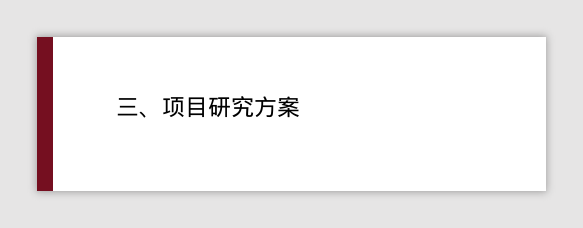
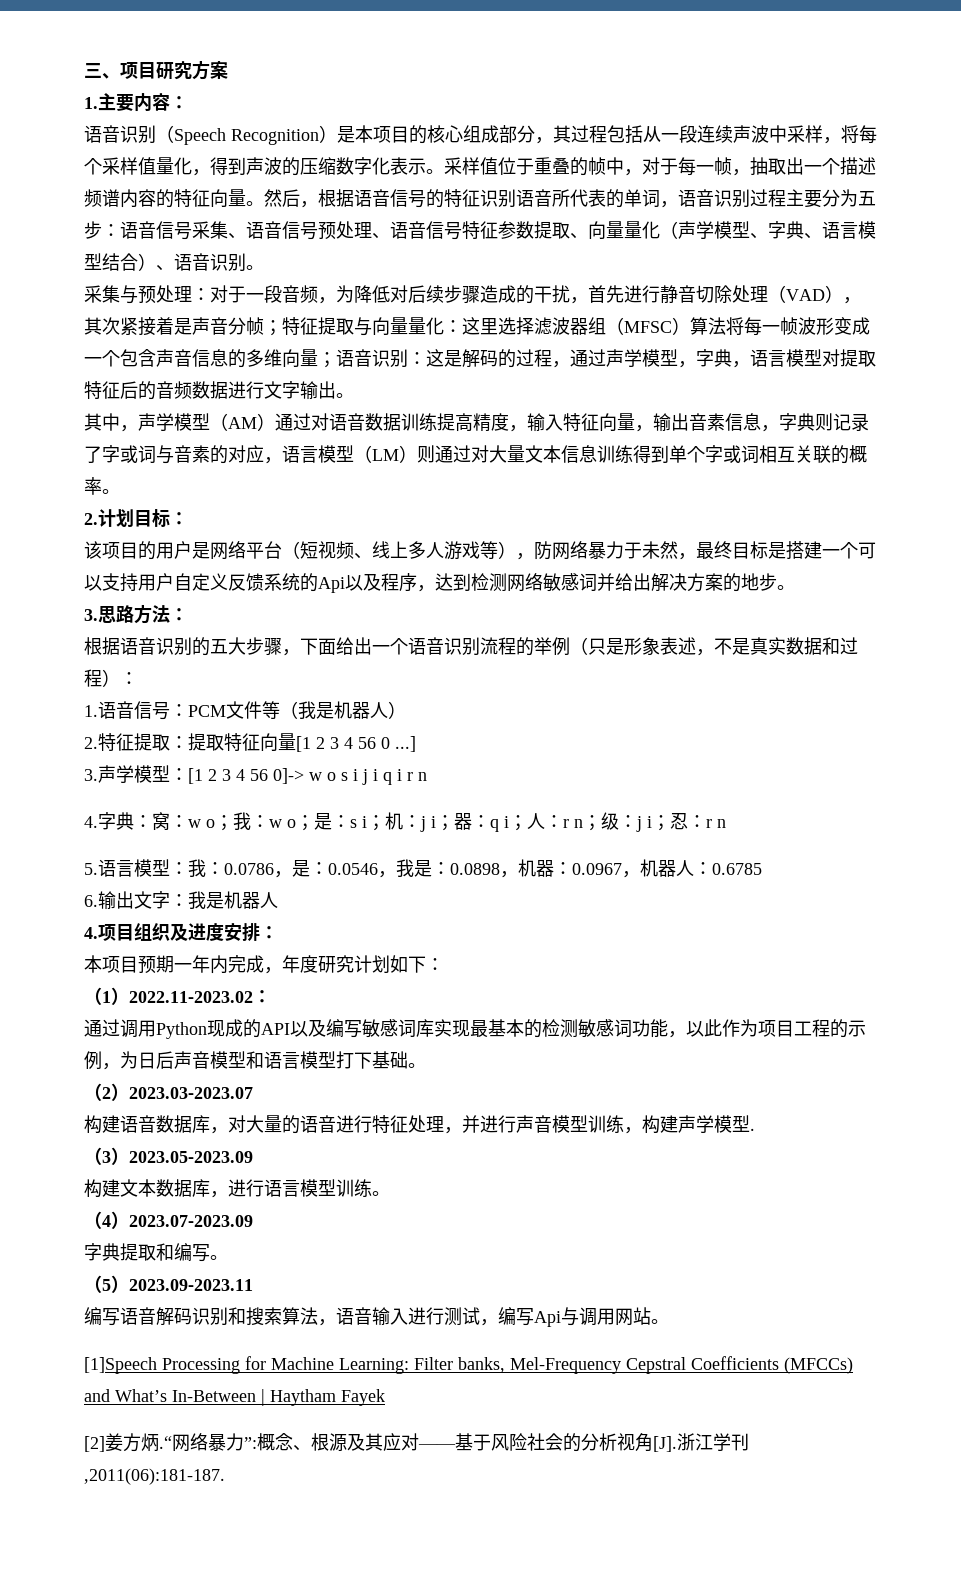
+ 1.主要内容：
+ 语音识别（Speech Recognition）是本项目的核心组成部分，其过程包括从一段连续声波中采样，将每个采样值量化，得到声波的压缩数字化表示。采样值位于重叠的帧中，对于每一帧，抽取出一个描述频谱内容的特征向量。然后，根据语音信号的特征识别语音所代表的单词，语音识别过程主要分为五步：语音信号采集、语音信号预处理、语音信号特征参数提取、向量量化（声学模型、字典、语言模型结合）、语音识别。
+ 采集与预处理：对于一段音频，为降低对后续步骤造成的干扰，首先进行静音切除处理（VAD），其次紧接着是声音分帧；特征提取与向量量化：这里选择滤波器组（MFSC）算法将每一帧波形变成一个包含声音信息的多维向量；语音识别：这是解码的过程，通过声学模型，字典，语言模型对提取特征后的音频数据进行文字输出。
+ 其中，声学模型（AM）通过对语音数据训练提高精度，输入特征向量，输出音素信息，字典则记录了字或词与音素的对应，语言模型（LM）则通过对大量文本信息训练得到单个字或词相互关联的概率。
+ 2.计划目标：
+ 该项目的用户是网络平台（短视频、线上多人游戏等），防网络暴力于未然，最终目标是搭建一个可以支持用户自定义反馈系统的Api以及程序，达到检测网络敏感词并给出解决方案的地步。
+ 3.思路方法：
+ 根据语音识别的五大步骤，下面给出一个语音识别流程的举例（只是形象表述，不是真实数据和过程）：
+ 1.语音信号：PCM文件等（我是机器人）
+ 2.特征提取：提取特征向量[1 2 3 4 56 0 ...]
+ 3.声学模型：[1 2 3 4 56 0]-> w o s i j i q i r n
+ 4.字典：窝：w o；我：w o；是：s i；机：j i；器：q i；人：r n；级：j i；忍：r n
+ 5.语言模型：我：0.0786，是：0.0546，我是：0.0898，机器：0.0967，机器人：0.6785
+ 6.输出文字：我是机器人
+ 4.项目组织及进度安排：
+ 本项目预期一年内完成，年度研究计划如下：
+ （1）2022.11-2023.02：
+ 通过调用Python现成的API以及编写敏感词库实现最基本的检测敏感词功能，以此作为项目工程的示例，为日后声音模型和语言模型打下基础。
+ （2）2023.03-2023.07
+ 构建语音数据库，对大量的语音进行特征处理，并进行声音模型训练，构建声学模型.
+ （3）2023.05-2023.09
+ 构建文本数据库，进行语言模型训练。
+ （4）2023.07-2023.09
+ 字典提取和编写。
+ （5）2023.09-2023.11
+ 编写语音解码识别和搜索算法，语音输入进行测试，编写Api与调用网站。
+ [1]Speech Processing for Machine Learning: Filter banks, Mel-Frequency Cepstral Coefficients (MFCCs) and What’s In-Between | Haytham Fayek
+ [2]姜方炳.“网络暴力”:概念、根源及其应对——基于风险社会的分析视角[J].浙江学刊,2011(06):181-187.

